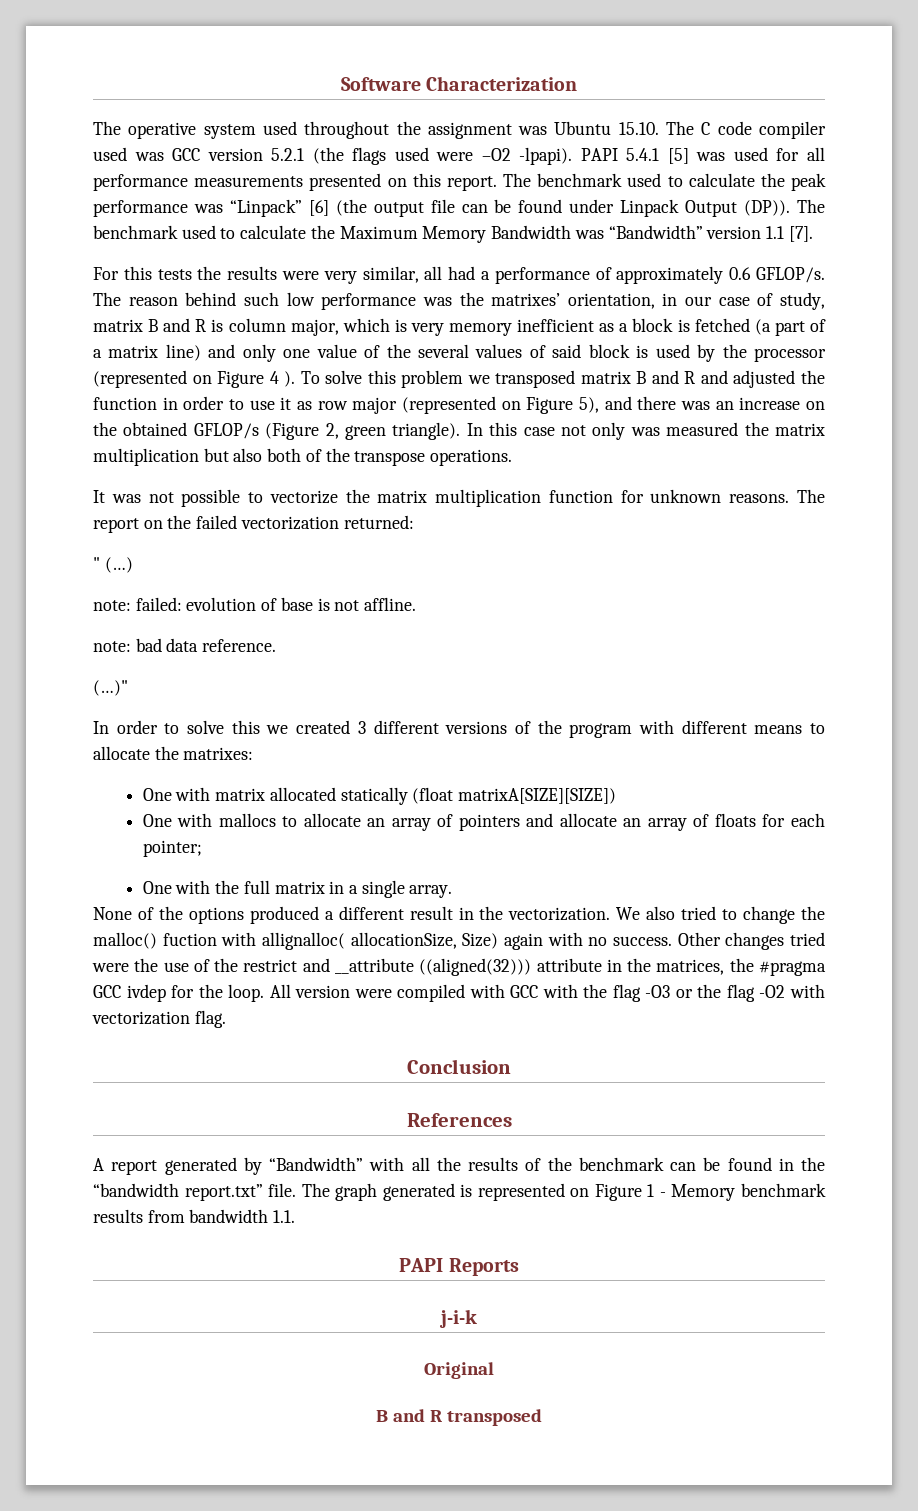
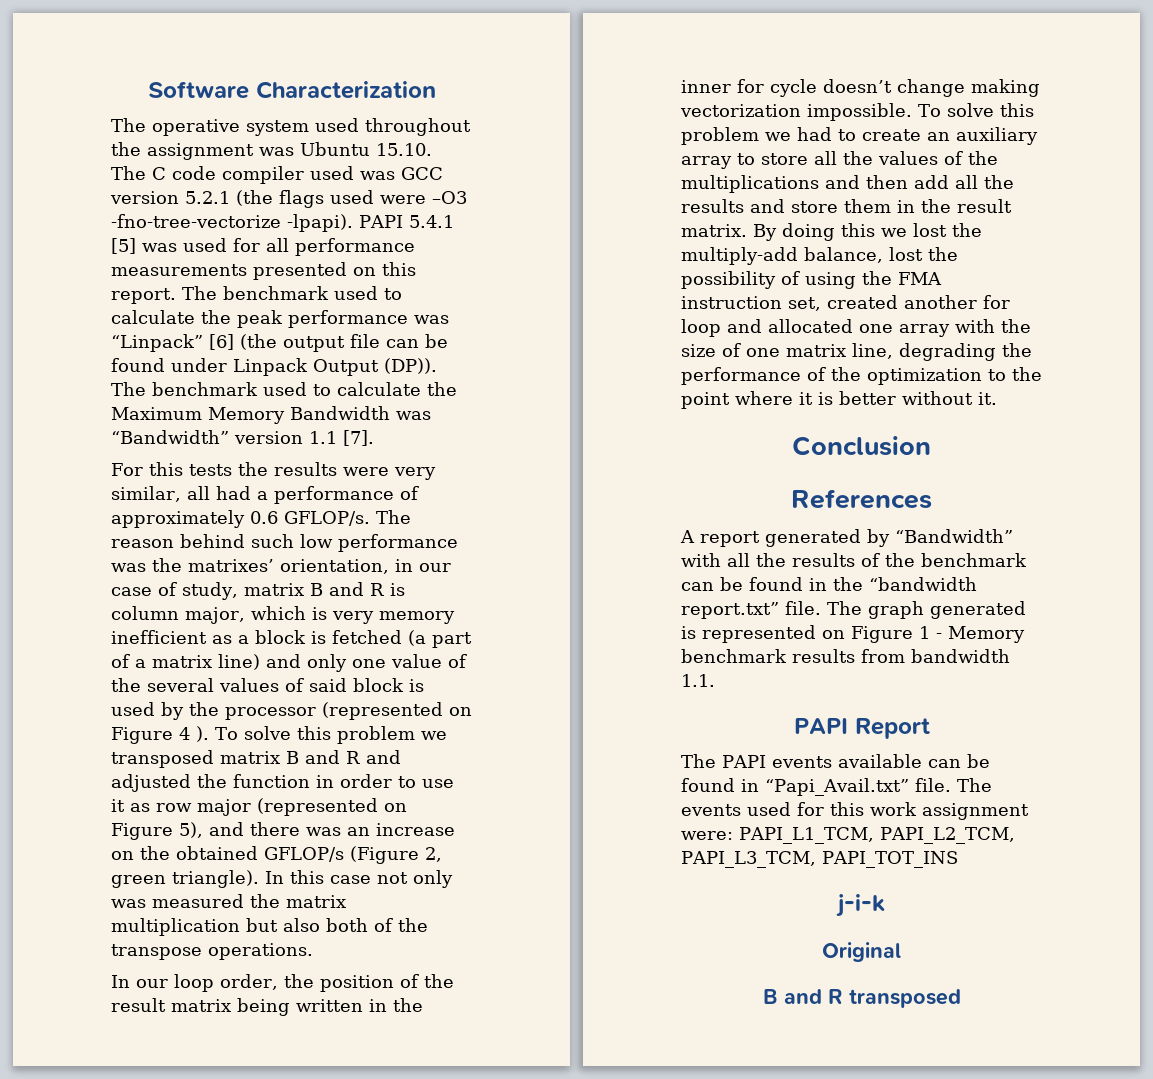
- The operative system used throughout the assignment was Ubuntu 15.10. The C code compiler used was GCC version 5.2.1 (the flags used were –O2 -lpapi).
+ The operative system used throughout the assignment was Ubuntu 15.10. The C code compiler used was GCC version 5.2.1 (the flags used were –O3 -fno-tree-vectorize -lpapi).
- It was not possible to vectorize the matrix multiplication function for unknown reasons. The report on the failed vectorization returned:
- " (…)
- note: failed: evolution of base is not affline.
- note: bad data reference.
- (…)"
- In order to solve this we created 3 different versions of the program with different means to allocate the matrixes:
- One with matrix allocated statically (float matrixA[SIZE][SIZE])
- One with mallocs to allocate an array of pointers and allocate an array of floats for each pointer;
- One with the full matrix in a single array.
- None of the options produced a different result in the vectorization. We also tried to change the malloc() fuction with allignalloc( allocationSize, Size) again with no success. Other changes tried were the use of the restrict and __attribute ((aligned(32))) attribute in the matrices, the #pragma GCC ivdep for the loop. All version were compiled with GCC with the flag -O3 or the flag -O2 with vectorization flag.
+ In our loop order, the position of the result matrix being written in the inner for cycle doesn’t change making vectorization impossible. To solve this problem we had to create an auxiliary array to store all the values of the multiplications and then add all the results and store them in the result matrix. By doing this we lost the multiply-add balance, lost the possibility of using the FMA instruction set, created another for loop and allocated one array with the size of one matrix line, degrading the performance of the optimization to the point where it is better without it.
- PAPI Reports
+ PAPI Report
+ The PAPI events available can be found in “Papi_Avail.txt” file. The events used for this work assignment were: PAPI_L1_TCM, PAPI_L2_TCM, PAPI_L3_TCM, PAPI_TOT_INS

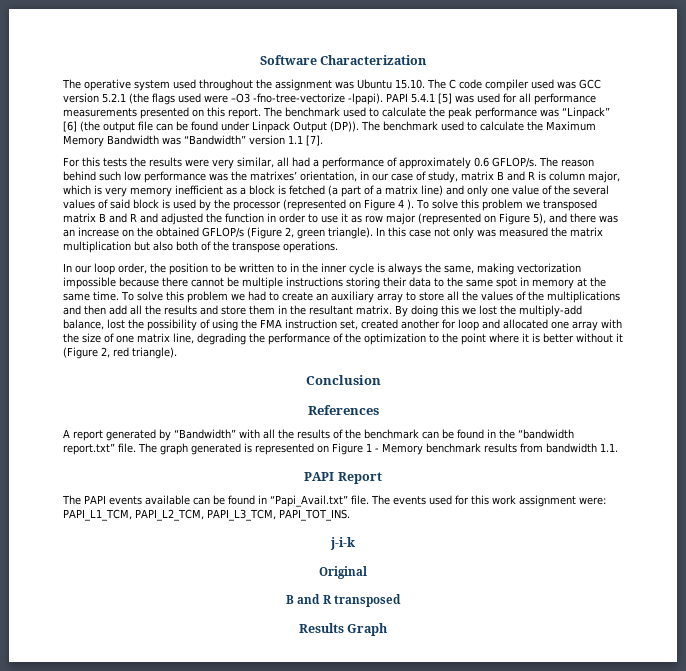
- In our loop order, the position of the result matrix being written in the inner for cycle doesn’t change making vectorization impossible.
+ In our loop order, the position to be written to in the inner cycle is always the same, making vectorization impossible because there cannot be multiple instructions storing their data to the same spot in memory at the same time.
- To solve this problem we had to create an auxiliary array to store all the values of the multiplications and then add all the results and store them in the result matrix.
+ To solve this problem we had to create an auxiliary array to store all the values of the multiplications and then add all the results and store them in the resultant matrix.
- By doing this we lost the multiply-add balance, lost the possibility of using the FMA instruction set, created another for loop and allocated one array with the size of one matrix line, degrading the performance of the optimization to the point where it is better without it.
+ By doing this we lost the multiply-add balance, lost the possibility of using the FMA instruction set, created another for loop and allocated one array with the size of one matrix line, degrading the performance of the optimization to the point where it is better without it (Figure 2, red triangle).
- The events used for this work assignment were: PAPI_L1_TCM, PAPI_L2_TCM, PAPI_L3_TCM, PAPI_TOT_INS
+ The events used for this work assignment were: PAPI_L1_TCM, PAPI_L2_TCM, PAPI_L3_TCM, PAPI_TOT_INS.
+ Results Graph

